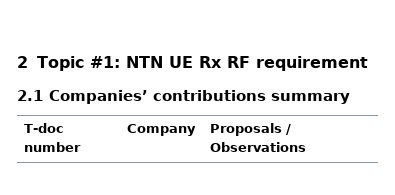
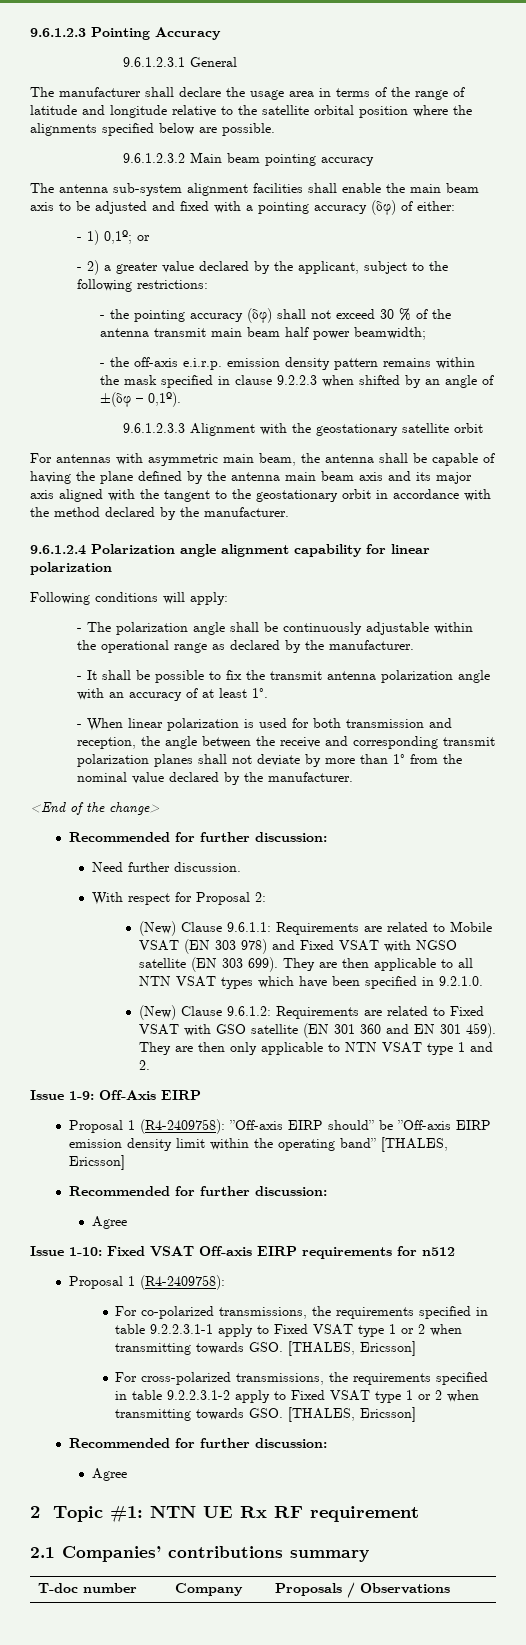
+ 9.6.1.2.3 Pointing Accuracy
+ 9.6.1.2.3.1 General
+ The manufacturer shall declare the usage area in terms of the range of latitude and longitude relative to the satellite orbital position where the alignments specified below are possible.
+ 9.6.1.2.3.2 Main beam pointing accuracy
+ The antenna sub-system alignment facilities shall enable the main beam axis to be adjusted and fixed with a pointing accuracy (δφ) of either:
+ - 1) 0,1º; or
+ - 2) a greater value declared by the applicant, subject to the following restrictions:
+ - the pointing accuracy (δφ) shall not exceed 30 % of the antenna transmit main beam half power beamwidth;
+ - the off-axis e.i.r.p. emission density pattern remains within the mask specified in clause 9.2.2.3 when shifted by an angle of ±(δφ – 0,1º).
+ 9.6.1.2.3.3 Alignment with the geostationary satellite orbit
+ For antennas with asymmetric main beam, the antenna shall be capable of having the plane defined by the antenna main beam axis and its major axis aligned with the tangent to the geostationary orbit in accordance with the method declared by the manufacturer.
+ 9.6.1.2.4 Polarization angle alignment capability for linear polarization
+ Following conditions will apply:
+ - The polarization angle shall be continuously adjustable within the operational range as declared by the manufacturer.
+ - It shall be possible to fix the transmit antenna polarization angle with an accuracy of at least 1°.
+ - When linear polarization is used for both transmission and reception, the angle between the receive and corresponding transmit polarization planes shall not deviate by more than 1° from the nominal value declared by the manufacturer.
+ <End of the change>
+ Recommended for further discussion:
+ Need further discussion.
+ With respect for Proposal 2:
+ (New) Clause 9.6.1.1: Requirements are related to Mobile VSAT (EN 303 978) and Fixed VSAT with NGSO satellite (EN 303 699). They are then applicable to all NTN VSAT types which have been specified in 9.2.1.0.
+ (New) Clause 9.6.1.2: Requirements are related to Fixed VSAT with GSO satellite (EN 301 360 and EN 301 459). They are then only applicable to NTN VSAT type 1 and 2.
+ Issue 1-9: Off-Axis EIRP
+ Proposal 1 (R4-2409758): ”Off-axis EIRP should” be ”Off-axis EIRP emission density limit within the operating band” [THALES, Ericsson]
+ Recommended for further discussion:
+ Agree
+ Issue 1-10: Fixed VSAT Off-axis EIRP requirements for n512
+ Proposal 1 (R4-2409758):
+ For co-polarized transmissions, the requirements specified in table 9.2.2.3.1-1 apply to Fixed VSAT type 1 or 2 when transmitting towards GSO. [THALES, Ericsson]
+ For cross-polarized transmissions, the requirements specified in table 9.2.2.3.1-2 apply to Fixed VSAT type 1 or 2 when transmitting towards GSO. [THALES, Ericsson]
+ Recommended for further discussion:
+ Agree

